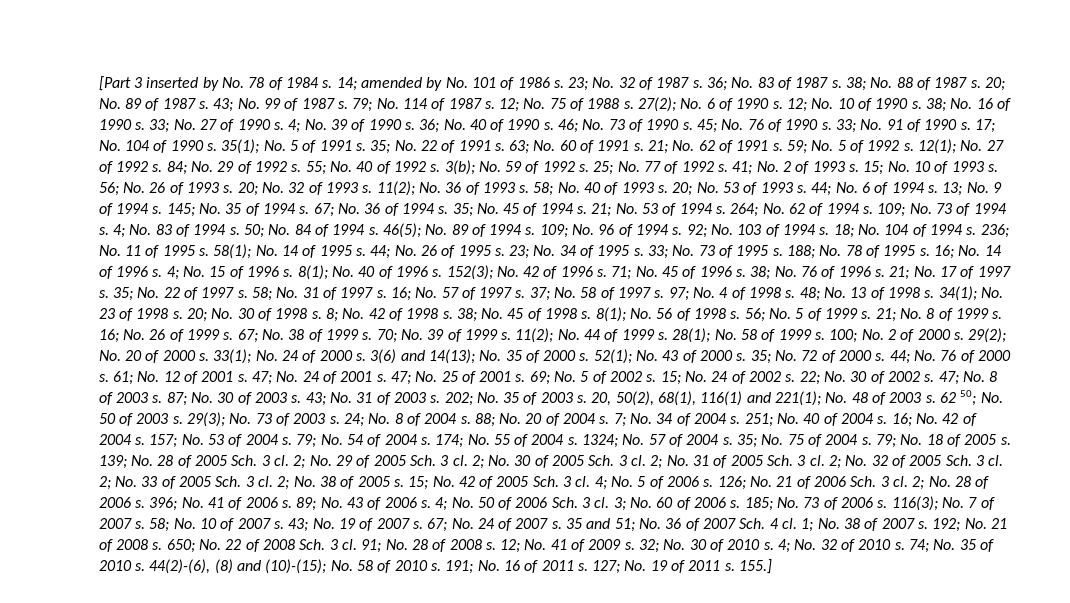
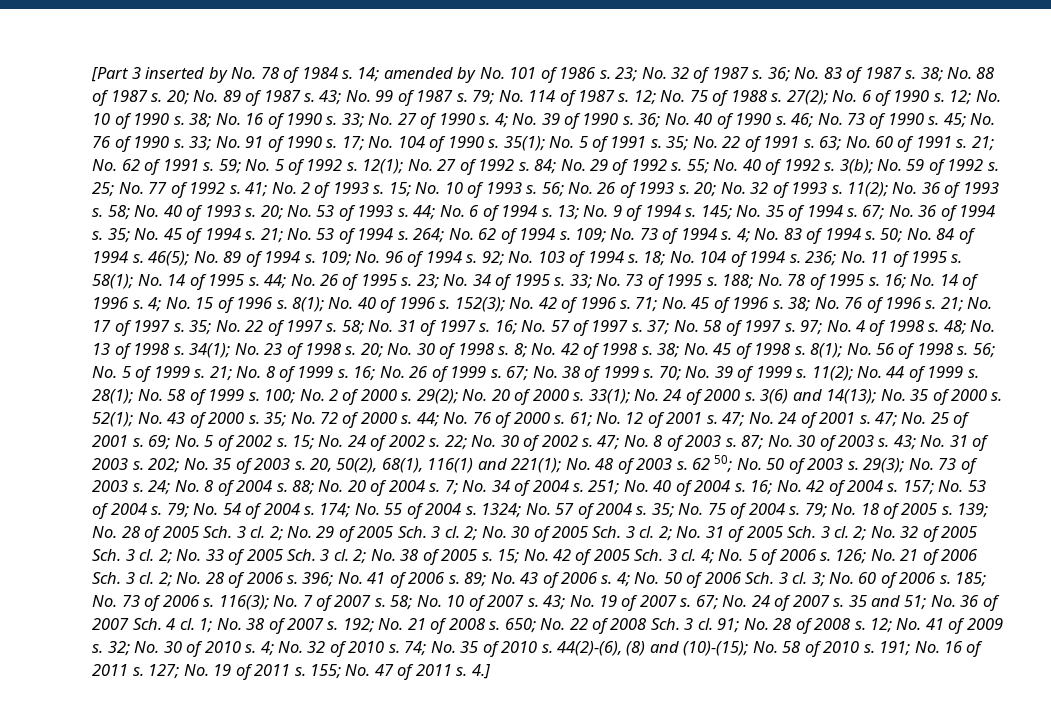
- 155.]
+ 155; No. 47 of 2011 s. 4.]

